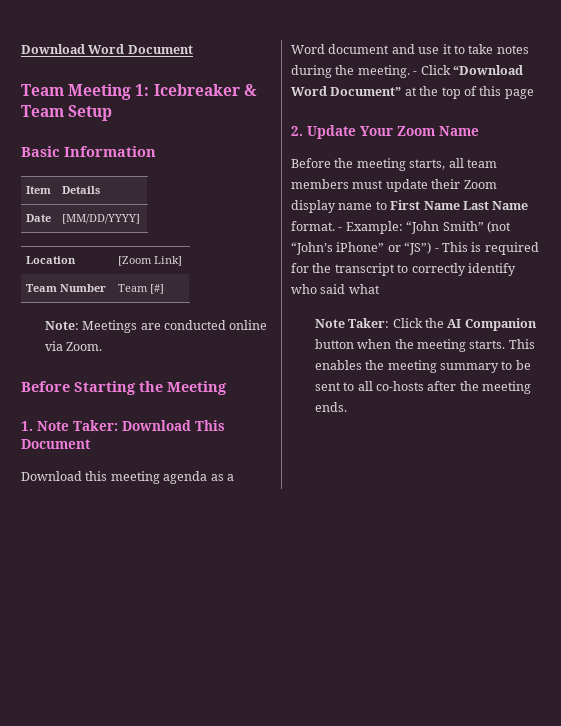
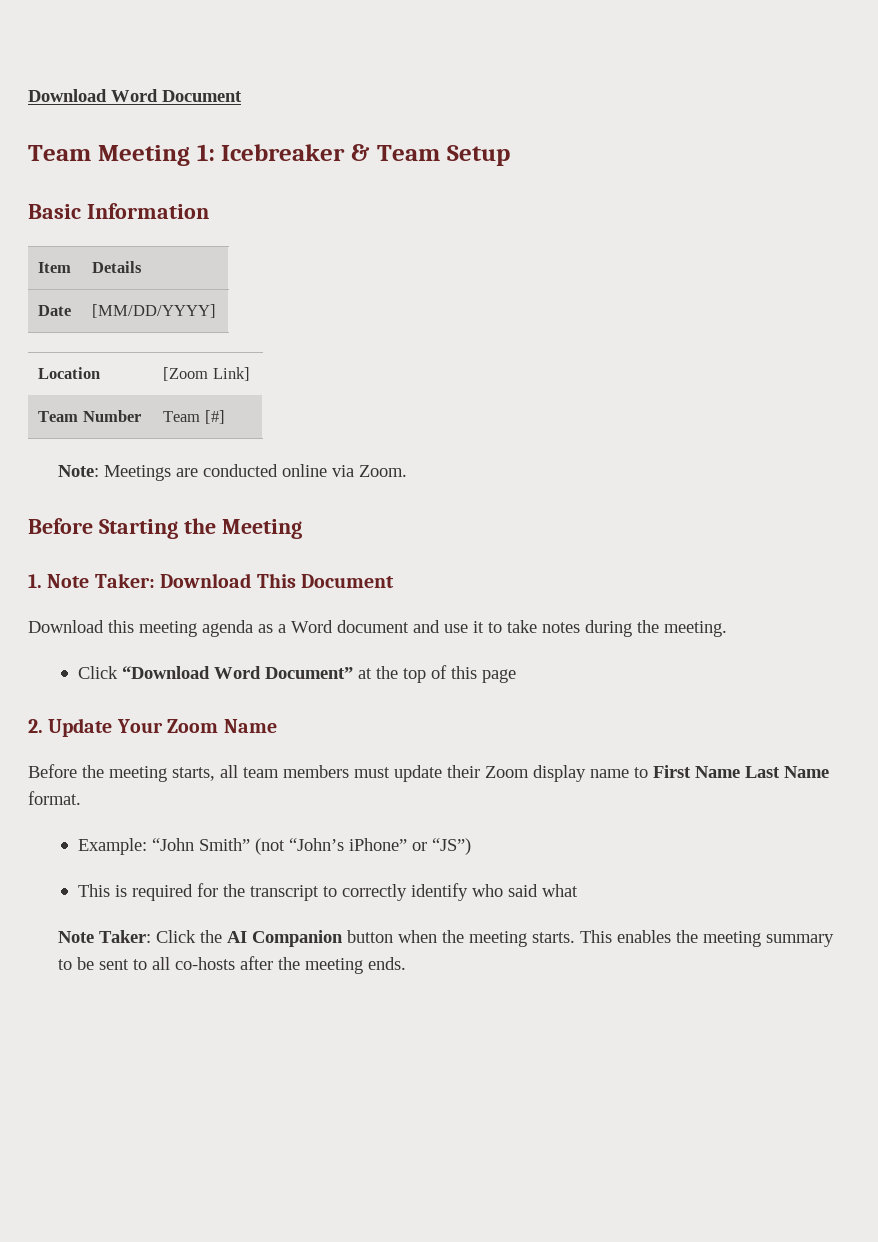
- Download this meeting agenda as a Word document and use it to take notes during the meeting. - Click “Download Word Document” at the top of this page
+ Download this meeting agenda as a Word document and use it to take notes during the meeting.
+ Click “Download Word Document” at the top of this page
- Before the meeting starts, all team members must update their Zoom display name to First Name Last Name format. - Example: “John Smith” (not “John’s iPhone” or “JS”) - This is required for the transcript to correctly identify who said what
+ Before the meeting starts, all team members must update their Zoom display name to First Name Last Name format.
+ Example: “John Smith” (not “John’s iPhone” or “JS”)
+ This is required for the transcript to correctly identify who said what

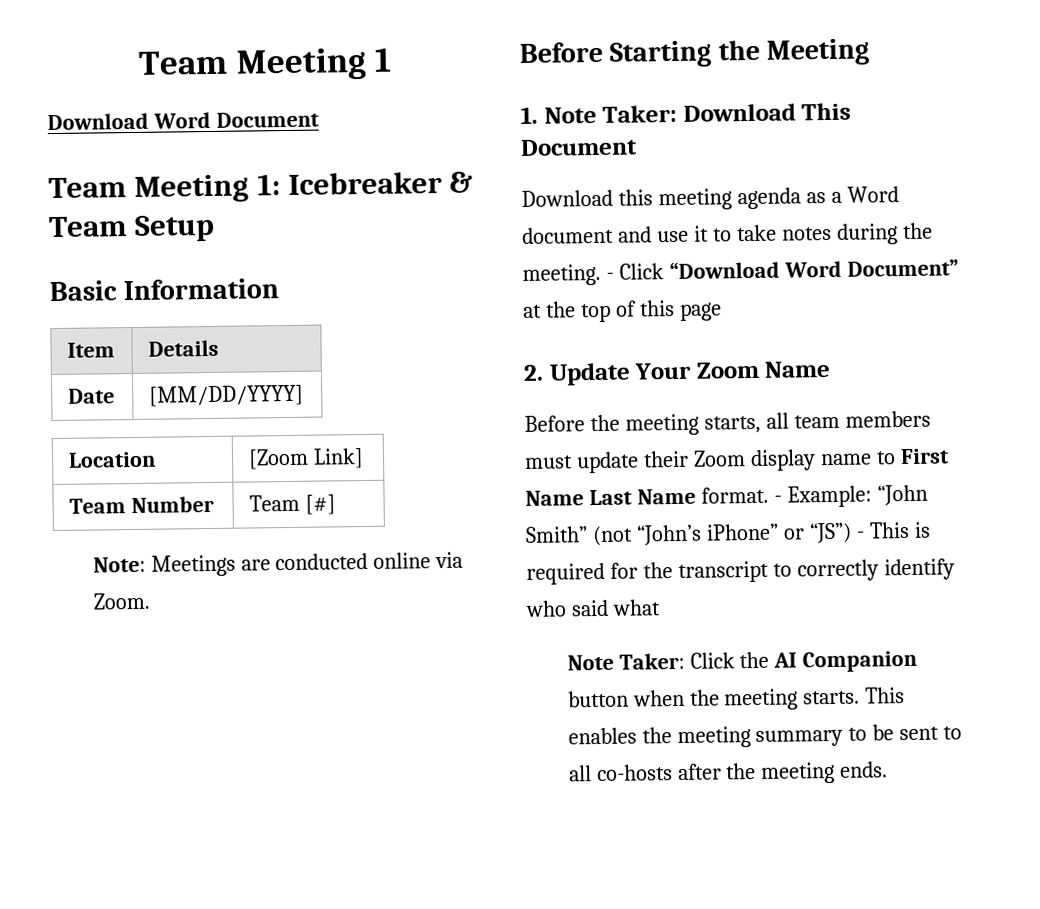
+ Team Meeting 1
- Download this meeting agenda as a Word document and use it to take notes during the meeting.
- Click “Download Word Document” at the top of this page
+ Download this meeting agenda as a Word document and use it to take notes during the meeting. - Click “Download Word Document” at the top of this page
- Before the meeting starts, all team members must update their Zoom display name to First Name Last Name format.
- Example: “John Smith” (not “John’s iPhone” or “JS”)
- This is required for the transcript to correctly identify who said what
+ Before the meeting starts, all team members must update their Zoom display name to First Name Last Name format. - Example: “John Smith” (not “John’s iPhone” or “JS”) - This is required for the transcript to correctly identify who said what

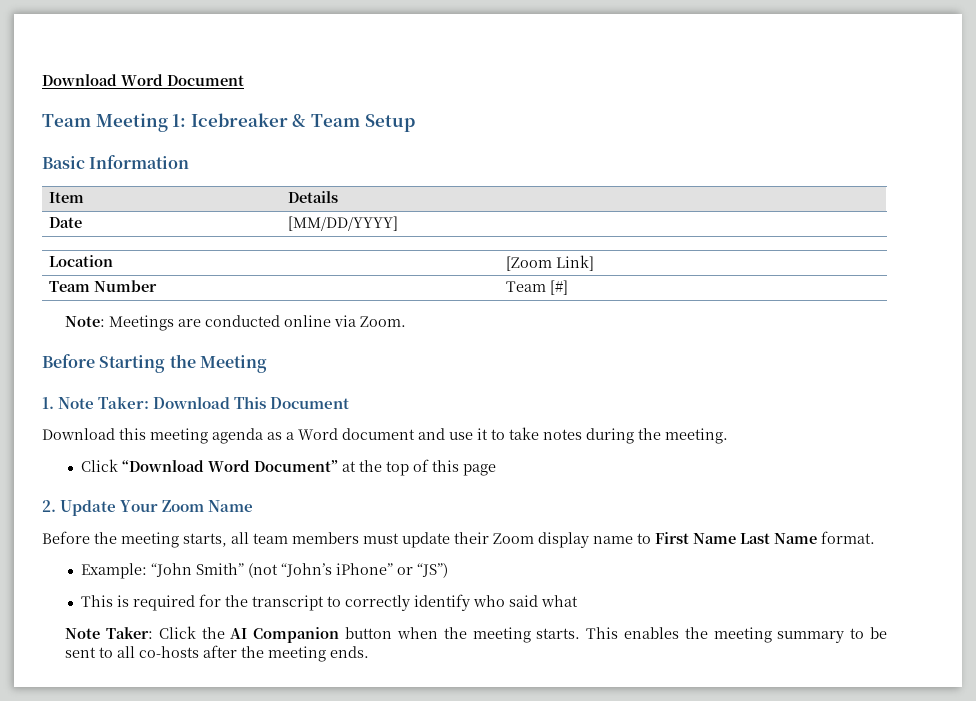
- Team Meeting 1
- Download this meeting agenda as a Word document and use it to take notes during the meeting. - Click “Download Word Document” at the top of this page
+ Download this meeting agenda as a Word document and use it to take notes during the meeting.
+ Click “Download Word Document” at the top of this page
- Before the meeting starts, all team members must update their Zoom display name to First Name Last Name format. - Example: “John Smith” (not “John’s iPhone” or “JS”) - This is required for the transcript to correctly identify who said what
+ Before the meeting starts, all team members must update their Zoom display name to First Name Last Name format.
+ Example: “John Smith” (not “John’s iPhone” or “JS”)
+ This is required for the transcript to correctly identify who said what

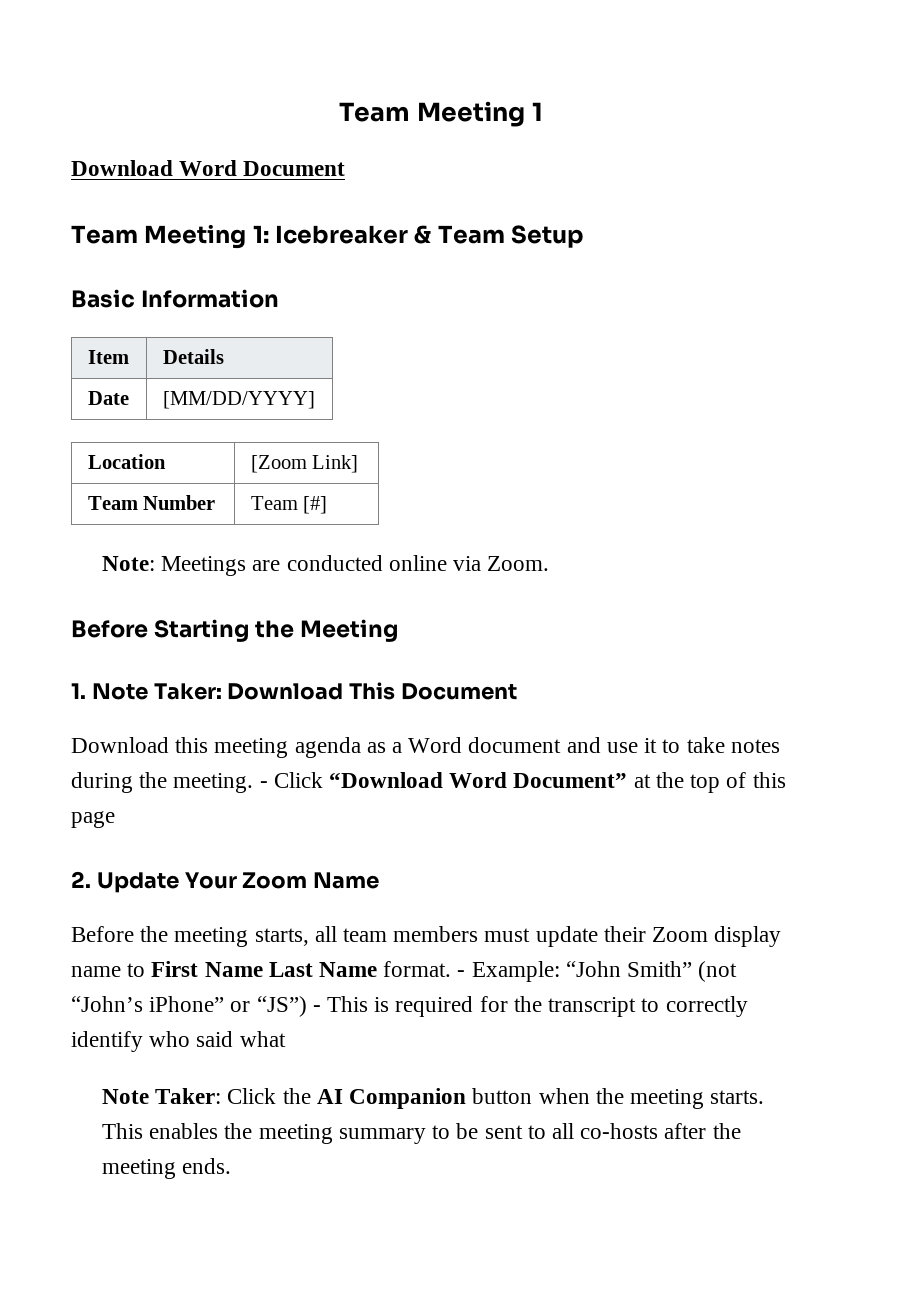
+ Team Meeting 1
- Download this meeting agenda as a Word document and use it to take notes during the meeting.
- Click “Download Word Document” at the top of this page
+ Download this meeting agenda as a Word document and use it to take notes during the meeting. - Click “Download Word Document” at the top of this page
- Before the meeting starts, all team members must update their Zoom display name to First Name Last Name format.
- Example: “John Smith” (not “John’s iPhone” or “JS”)
- This is required for the transcript to correctly identify who said what
+ Before the meeting starts, all team members must update their Zoom display name to First Name Last Name format. - Example: “John Smith” (not “John’s iPhone” or “JS”) - This is required for the transcript to correctly identify who said what

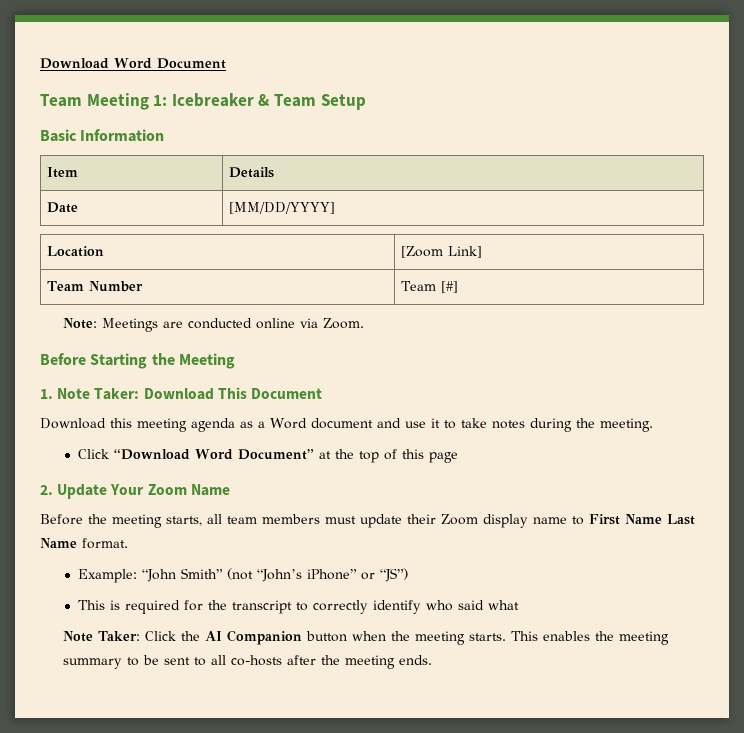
- Team Meeting 1
- Download this meeting agenda as a Word document and use it to take notes during the meeting. - Click “Download Word Document” at the top of this page
+ Download this meeting agenda as a Word document and use it to take notes during the meeting.
+ Click “Download Word Document” at the top of this page
- Before the meeting starts, all team members must update their Zoom display name to First Name Last Name format. - Example: “John Smith” (not “John’s iPhone” or “JS”) - This is required for the transcript to correctly identify who said what
+ Before the meeting starts, all team members must update their Zoom display name to First Name Last Name format.
+ Example: “John Smith” (not “John’s iPhone” or “JS”)
+ This is required for the transcript to correctly identify who said what

